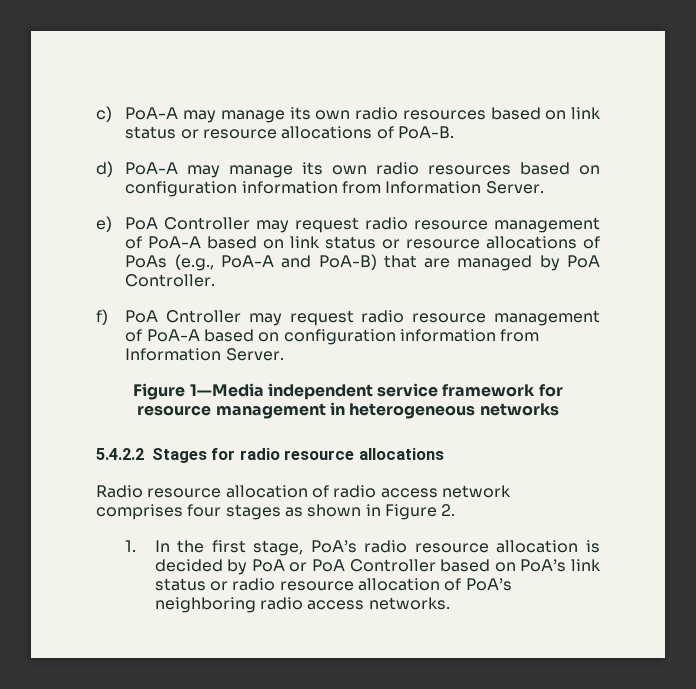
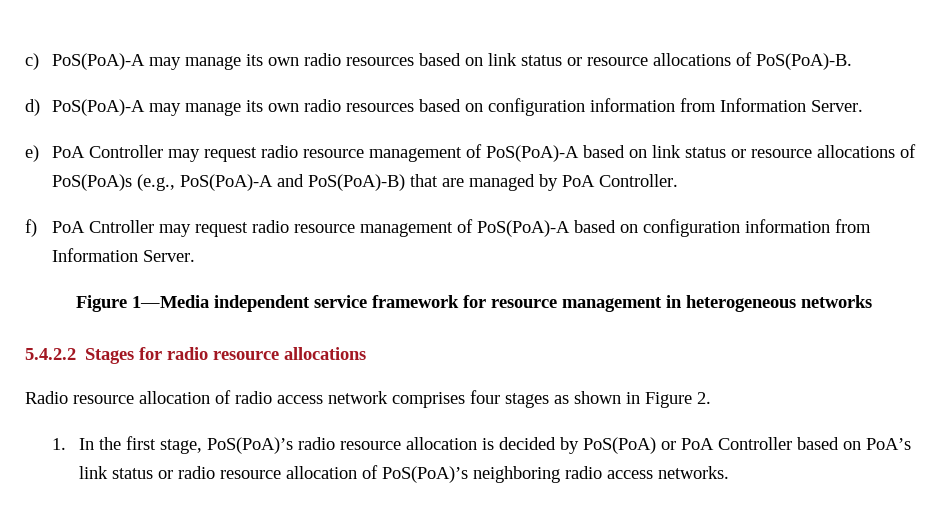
- c) PoA-A may manage its own radio resources based on link status or resource allocations of PoA-B.
+ c) PoS(PoA)-A may manage its own radio resources based on link status or resource allocations of PoS(PoA)-B.
- d) PoA-A may manage its own radio resources based on configuration information from Information Server.
+ d) PoS(PoA)-A may manage its own radio resources based on configuration information from Information Server.
- e) PoA Controller may request radio resource management of PoA-A based on link status or resource allocations of PoAs (e.g., PoA-A and PoA-B) that are managed by PoA Controller.
+ e) PoA Controller may request radio resource management of PoS(PoA)-A based on link status or resource allocations of PoS(PoA)s (e.g., PoS(PoA)-A and PoS(PoA)-B) that are managed by PoA Controller.
- f) PoA Cntroller may request radio resource management of PoA-A based on configuration information from Information Server.
+ f) PoA Cntroller may request radio resource management of PoS(PoA)-A based on configuration information from Information Server.
- 1. In the first stage, PoA’s radio resource allocation is decided by PoA or PoA Controller based on PoA’s link status or radio resource allocation of PoA’s neighboring radio access networks.
+ 1. In the first stage, PoS(PoA)’s radio resource allocation is decided by PoS(PoA) or PoA Controller based on PoA’s link status or radio resource allocation of PoS(PoA)’s neighboring radio access networks.

